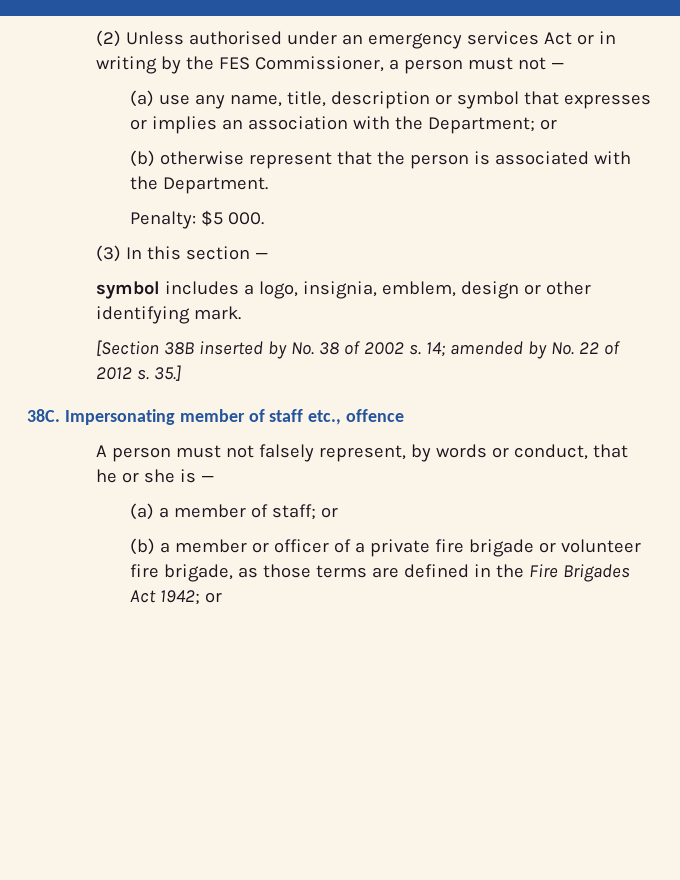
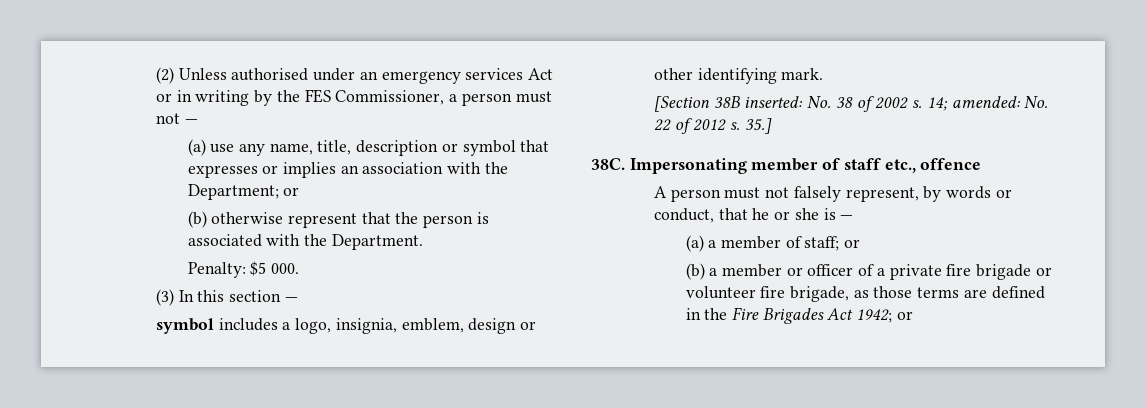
- [Section 38B inserted by No. 38 of 2002 s.
+ [Section 38B inserted: No. 38 of 2002 s.
- 14; amended by No. 22 of 2012 s.
+ 14; amended: No. 22 of 2012 s.

